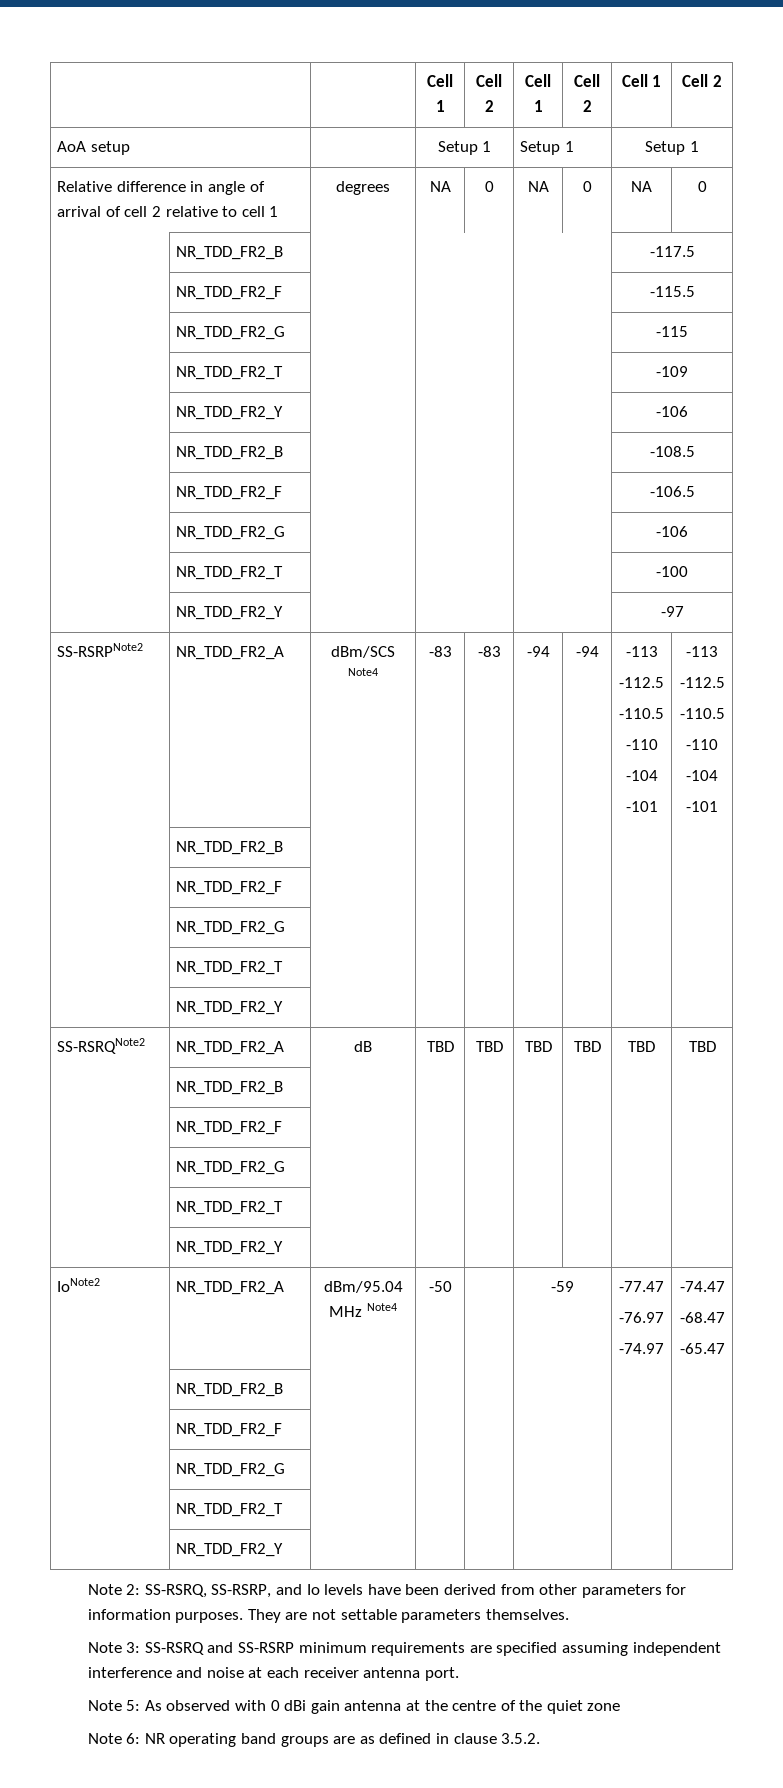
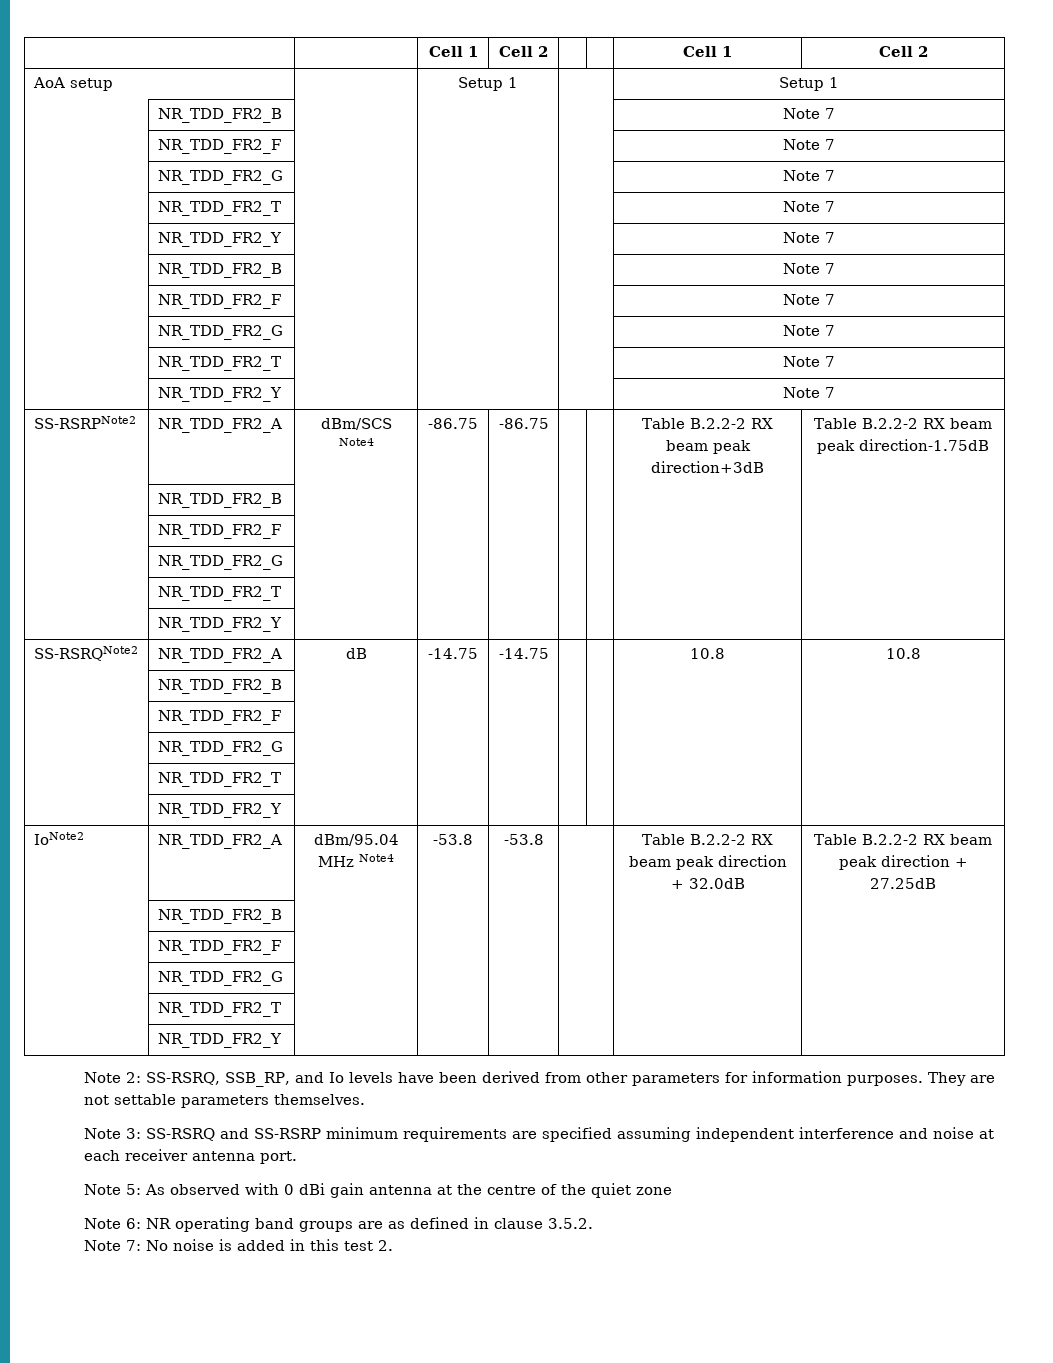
- | | Cell 1 | Cell 2 | Cell 1 | Cell 2 | Cell 1 | Cell 2
+ | | Cell 1 | Cell 2 | | | Cell 1 | Cell 2
- AoA setup | | Setup 1 | Setup 1 | Setup 1
- Relative difference in angle of arrival of cell 2 relative to cell 1 | degrees | NA | 0 | NA | 0 | NA | 0
- | NR_TDD_FR2_B | | | | -117.5
- | NR_TDD_FR2_F | | | | -115.5
- | NR_TDD_FR2_G | | | | -115
- | NR_TDD_FR2_T | | | | -109
- | NR_TDD_FR2_Y | | | | -106
- | NR_TDD_FR2_B | | | | -108.5
- | NR_TDD_FR2_F | | | | -106.5
- | NR_TDD_FR2_G | | | | -106
- | NR_TDD_FR2_T | | | | -100
- | NR_TDD_FR2_Y | | | | -97
+ AoA setup | | Setup 1 | | Setup 1
+ | NR_TDD_FR2_B | | | | Note 7
+ | NR_TDD_FR2_F | | | | Note 7
+ | NR_TDD_FR2_G | | | | Note 7
+ | NR_TDD_FR2_T | | | | Note 7
+ | NR_TDD_FR2_Y | | | | Note 7
+ | NR_TDD_FR2_B | | | | Note 7
+ | NR_TDD_FR2_F | | | | Note 7
+ | NR_TDD_FR2_G | | | | Note 7
+ | NR_TDD_FR2_T | | | | Note 7
+ | NR_TDD_FR2_Y | | | | Note 7
- SS-RSRPNote2 | NR_TDD_FR2_A | dBm/SCS Note4 | -83 | -83 | -94 | -94 | -113
- -112.5
- -110.5
- -110
- -104
- -101 | -113
- -112.5
- -110.5
- -110
- -104
- -101
+ SS-RSRPNote2 | NR_TDD_FR2_A | dBm/SCS Note4 | -86.75 | -86.75 | | | Table B.2.2-2 RX beam peak direction+3dB | Table B.2.2-2 RX beam peak direction-1.75dB
- SS-RSRQNote2 | NR_TDD_FR2_A | dB | TBD | TBD | TBD | TBD | TBD | TBD
+ SS-RSRQNote2 | NR_TDD_FR2_A | dB | -14.75 | -14.75 | | | 10.8 | 10.8
- IoNote2 | NR_TDD_FR2_A | dBm/95.04 MHz Note4 | -50 | | -59 | -77.47
- -76.97
- -74.97 | -74.47
- -68.47
- -65.47
+ IoNote2 | NR_TDD_FR2_A | dBm/95.04 MHz Note4 | -53.8 | -53.8 | | Table B.2.2-2 RX beam peak direction + 32.0dB | Table B.2.2-2 RX beam peak direction + 27.25dB
- Note 2: SS-RSRQ, SS-RSRP, and Io levels have been derived from other parameters for information purposes.
+ Note 2: SS-RSRQ, SSB_RP, and Io levels have been derived from other parameters for information purposes.
+ Note 7: No noise is added in this test 2.

